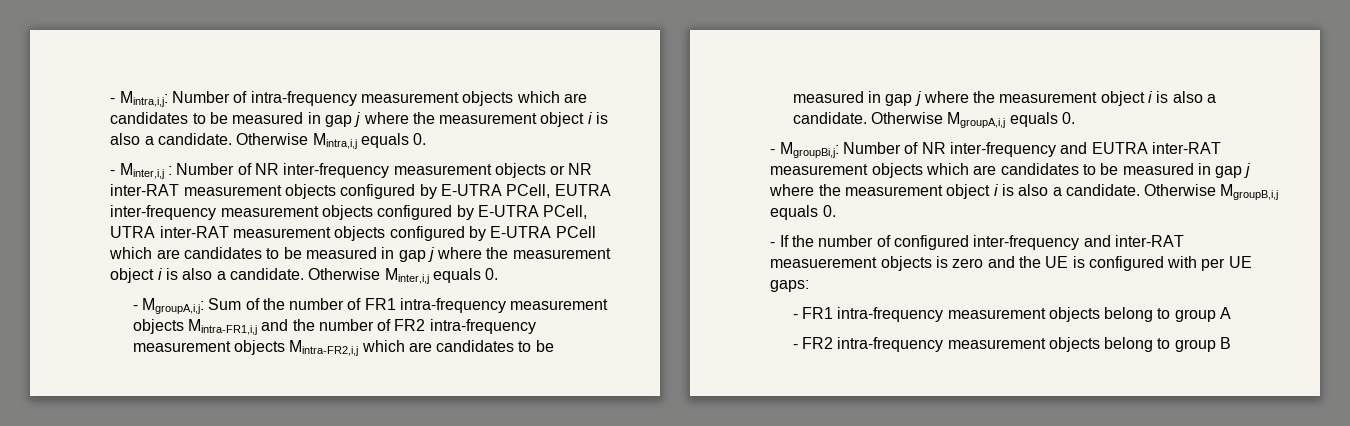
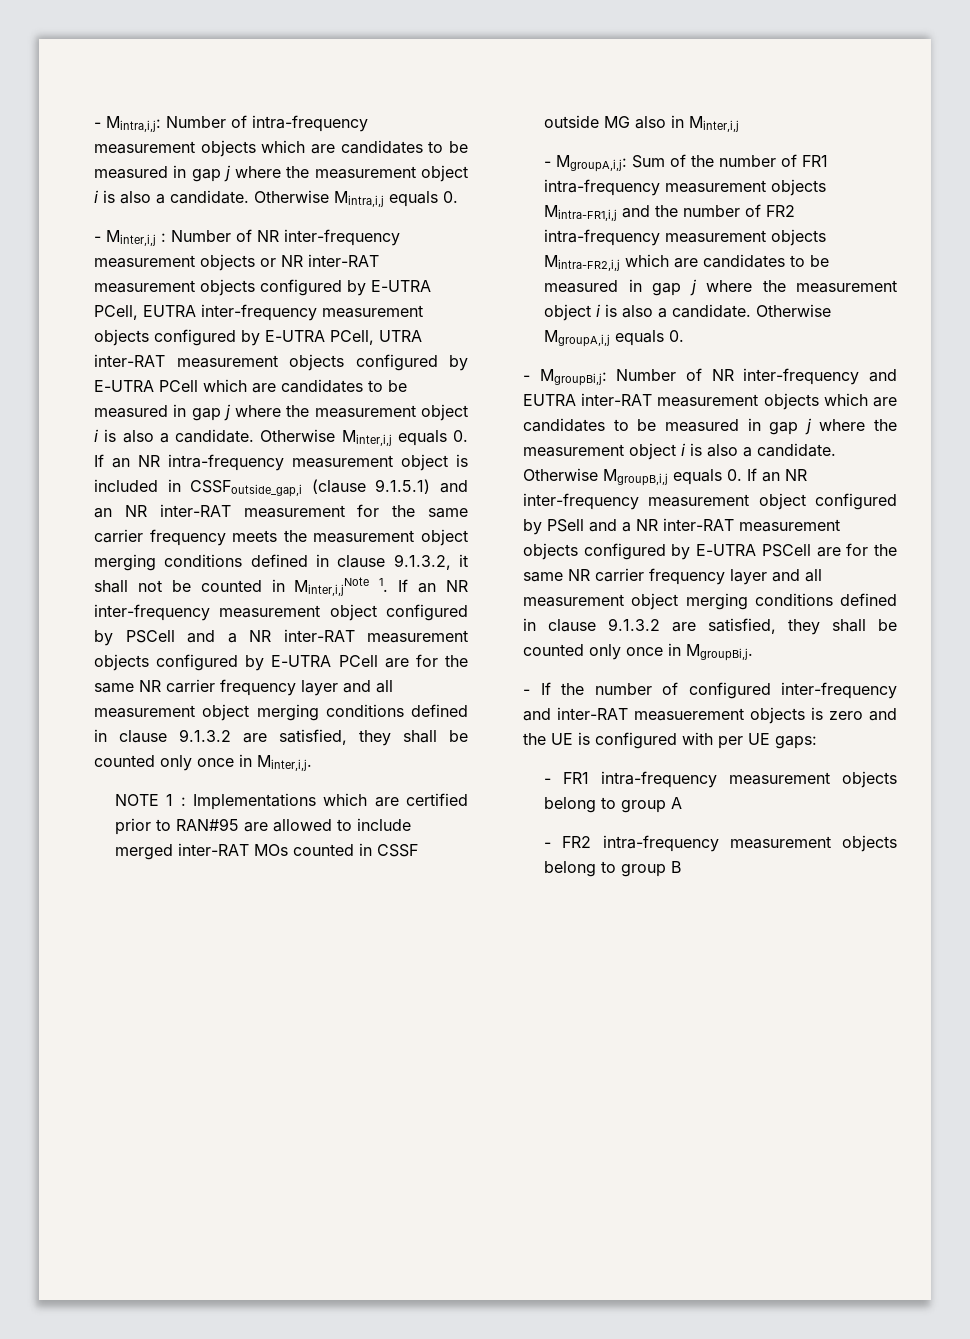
- Otherwise Minter,i,j equals 0.
+ Otherwise Minter,i,j equals 0. If an NR intra-frequency measurement object is included in CSSFoutside_gap,i (clause 9.1.5.1) and an NR inter-RAT measurement for the same carrier frequency meets the measurement object merging conditions defined in clause 9.1.3.2, it shall not be counted in Minter,i,jNote 1. If an NR inter-frequency measurement object configured by PSCell and a NR inter-RAT measurement objects configured by E-UTRA PCell are for the same NR carrier frequency layer and all measurement object merging conditions defined in clause 9.1.3.2 are satisfied, they shall be counted only once in Minter,i,j.
+ NOTE 1 : Implementations which are certified prior to RAN#95 are allowed to include merged inter-RAT MOs counted in CSSF outside MG also in Minter,i,j
- Otherwise MgroupB,i,j equals 0.
+ Otherwise MgroupB,i,j equals 0. If an NR inter-frequency measurement object configured by PSell and a NR inter-RAT measurement objects configured by E-UTRA PSCell are for the same NR carrier frequency layer and all measurement object merging conditions defined in clause 9.1.3.2 are satisfied, they shall be counted only once in MgroupBi,j.

